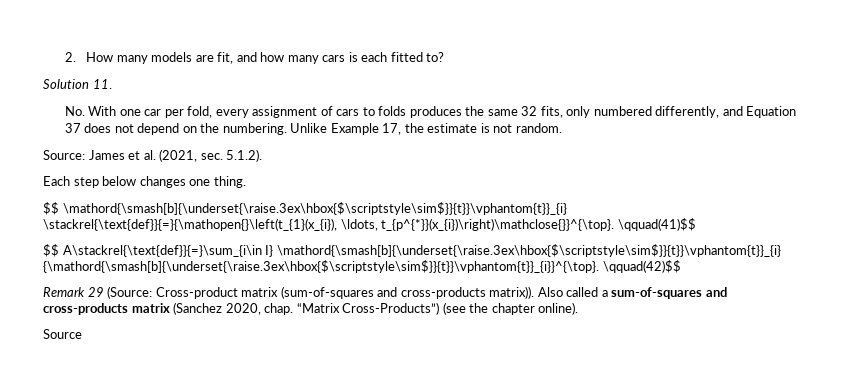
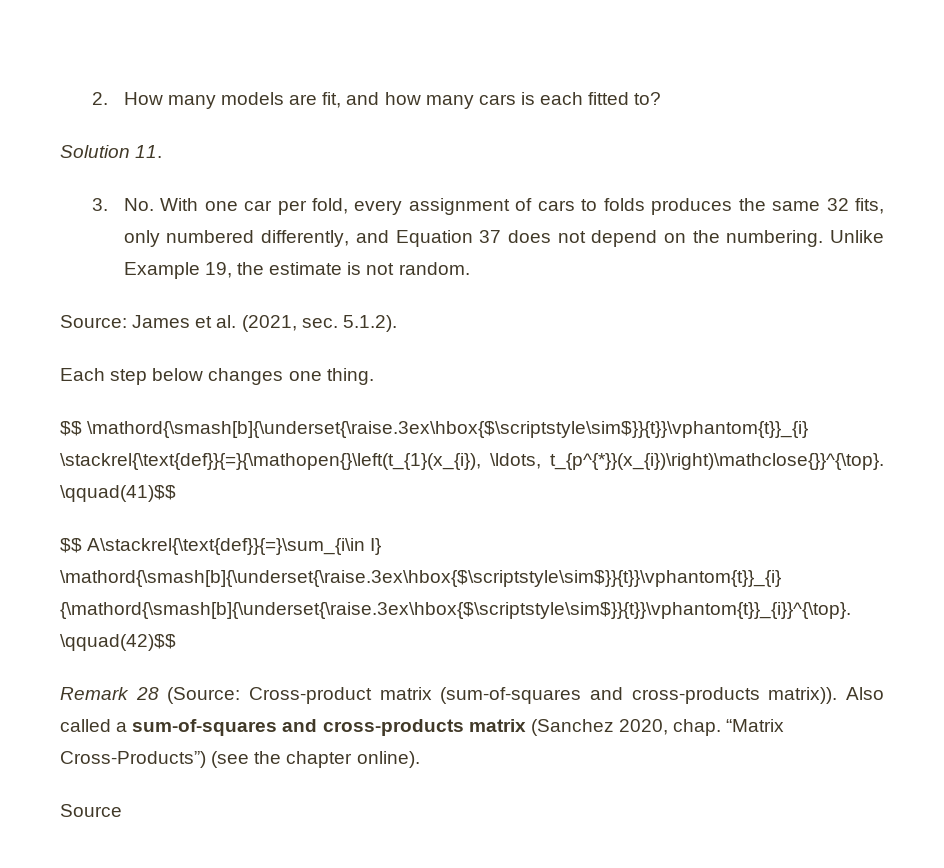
- No. With one car per fold, every assignment of cars to folds produces the same 32 fits, only numbered differently, and Equation 37 does not depend on the numbering.
+ 3. No. With one car per fold, every assignment of cars to folds produces the same 32 fits, only numbered differently, and Equation 37 does not depend on the numbering.
- Unlike Example 17, the estimate is not random.
+ Unlike Example 19, the estimate is not random.
- Remark 29 (Source: Cross-product matrix (sum-of-squares and cross-products matrix)).
+ Remark 28 (Source: Cross-product matrix (sum-of-squares and cross-products matrix)).

